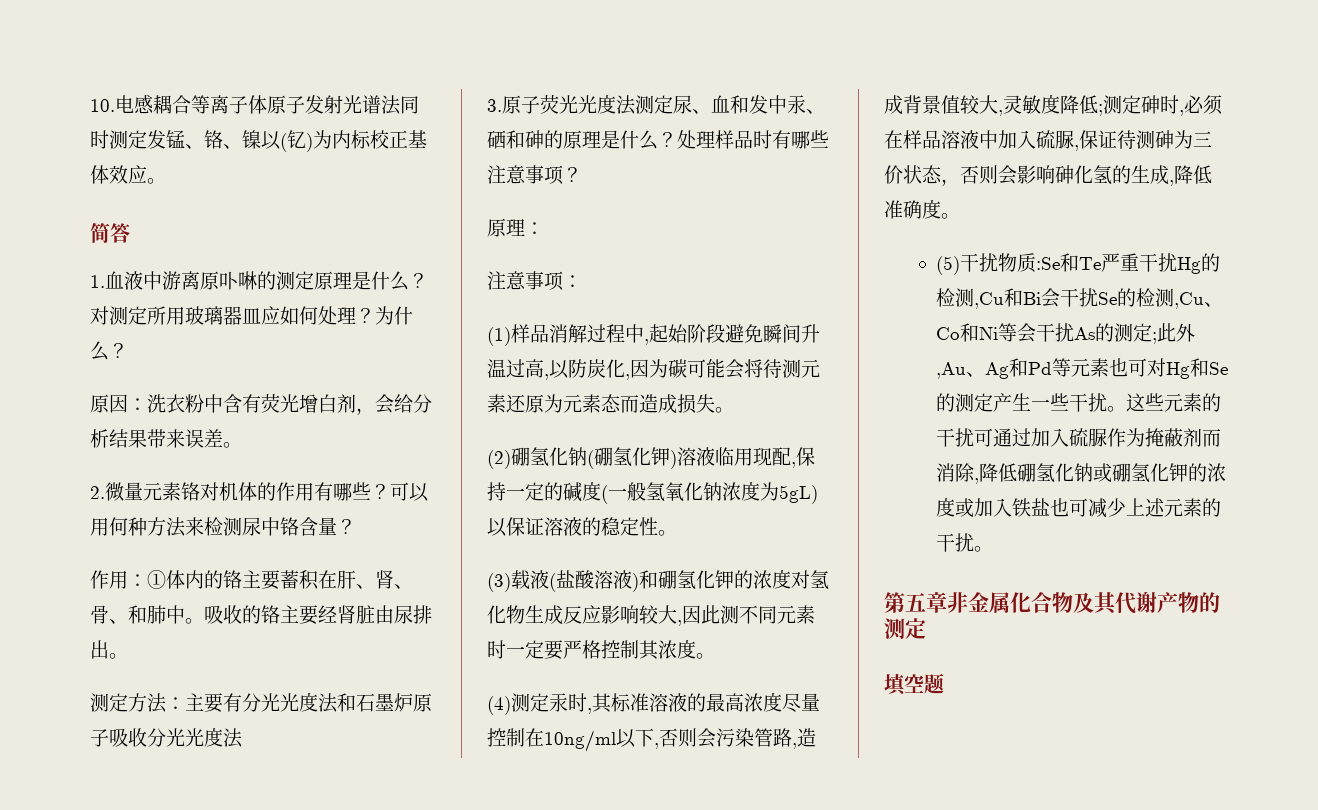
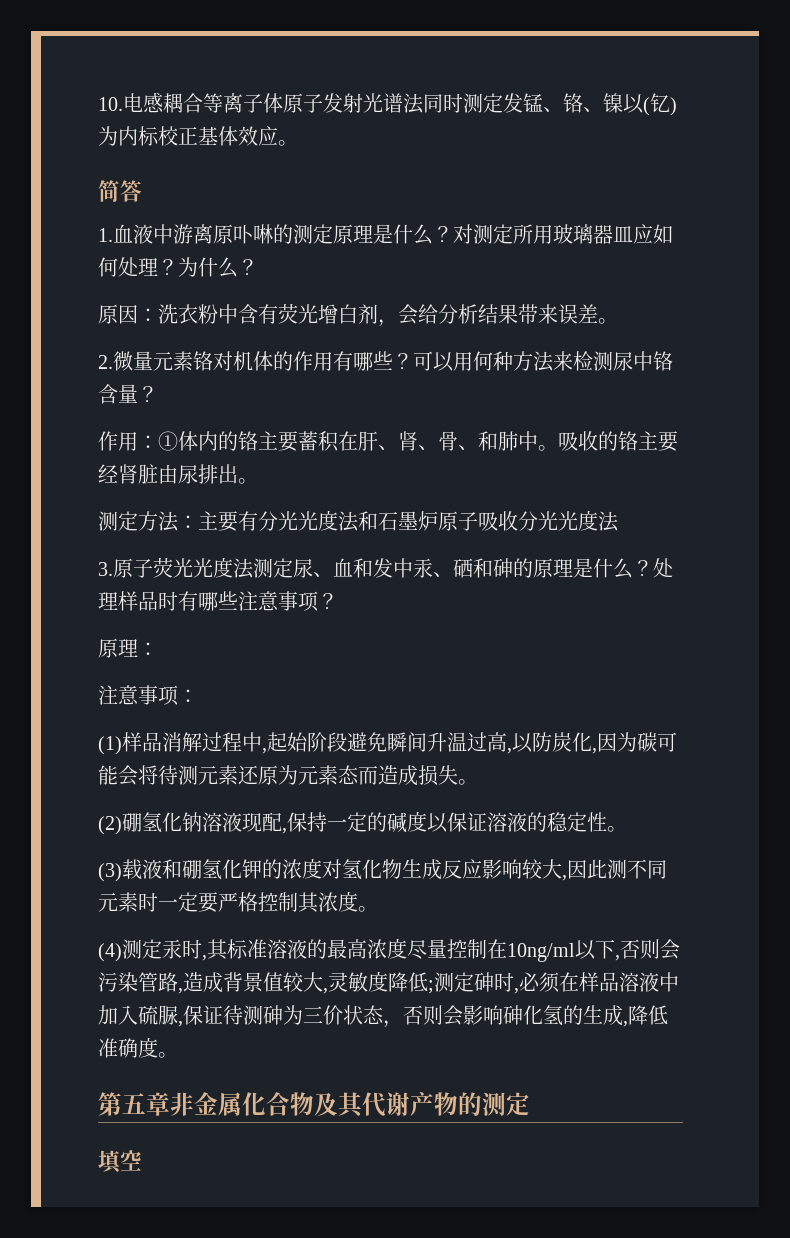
- (2)硼氢化钠(硼氢化钾)溶液临用现配,保持一定的碱度(一般氢氧化钠浓度为5gL)以保证溶液的稳定性。
+ (2)硼氢化钠溶液现配,保持一定的碱度以保证溶液的稳定性。
- (3)载液(盐酸溶液)和硼氢化钾的浓度对氢化物生成反应影响较大,因此测不同元素时一定要严格控制其浓度。
+ (3)载液和硼氢化钾的浓度对氢化物生成反应影响较大,因此测不同元素时一定要严格控制其浓度。
- (5)干扰物质:Se和Te严重干扰Hg的检测,Cu和Bi会干扰Se的检测,Cu、Co和Ni等会干扰As的测定;此外,Au、Ag和Pd等元素也可对Hg和Se的测定产生一些干扰。这些元素的干扰可通过加入硫脲作为掩蔽剂而消除,降低硼氢化钠或硼氢化钾的浓度或加入铁盐也可减少上述元素的干扰。
- 填空题
+ 填空

